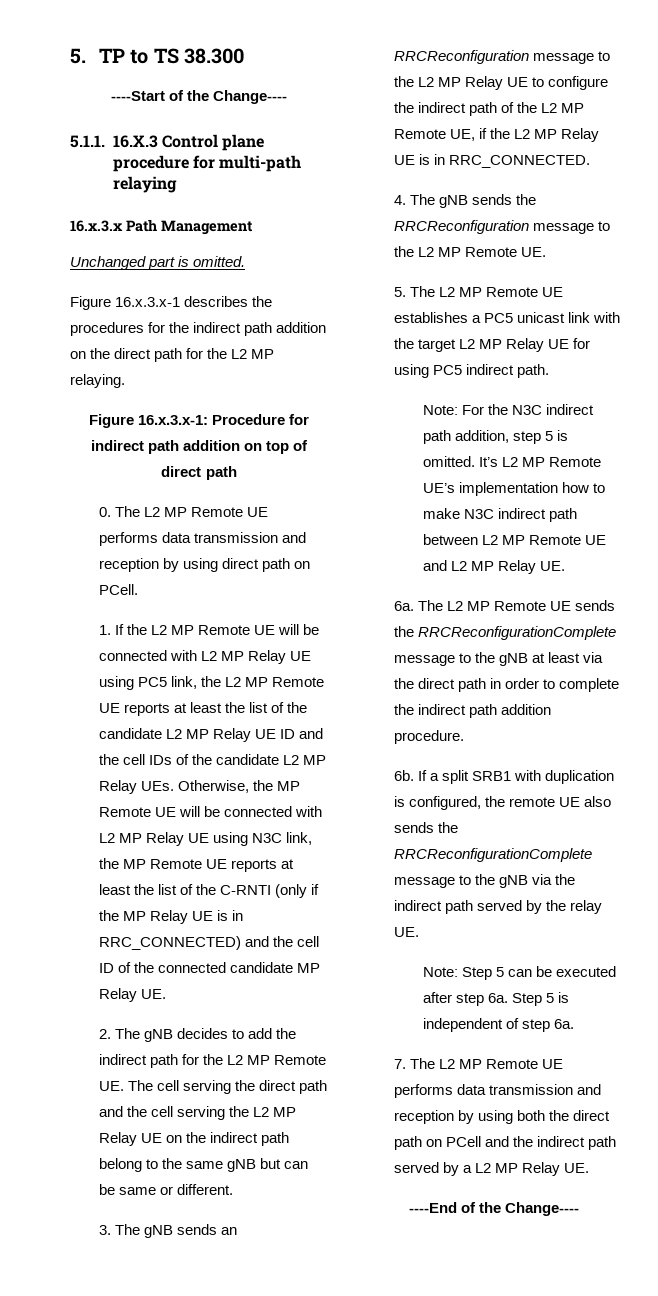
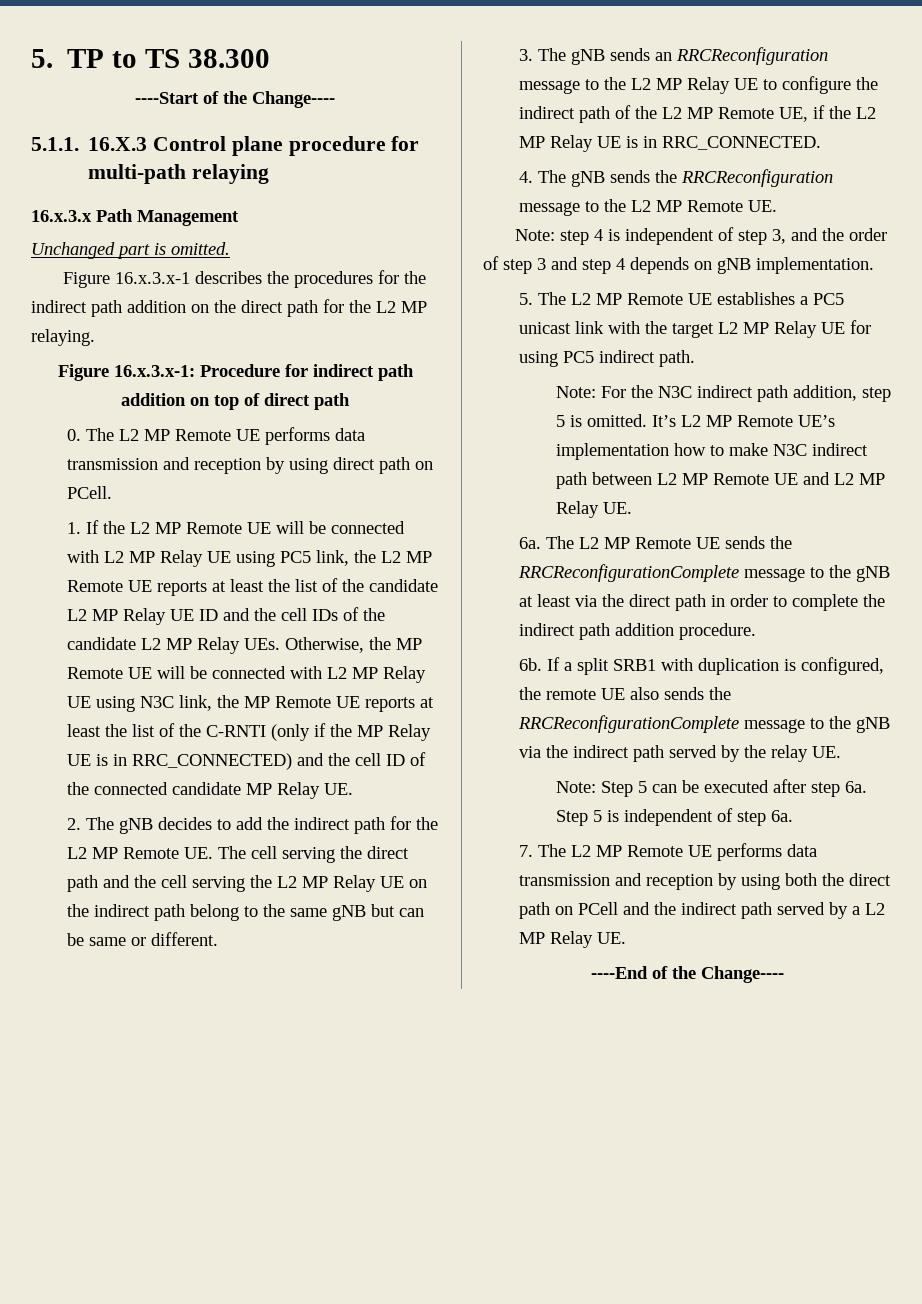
+ Note: step 4 is independent of step 3, and the order of step 3 and step 4 depends on gNB implementation.

